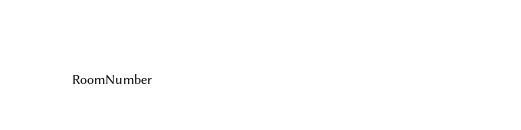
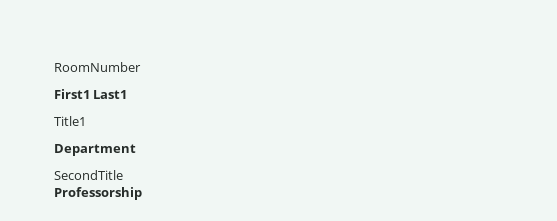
+ First1 Last1
+ Title1
+ Department
+ SecondTitle
+ Professorship

